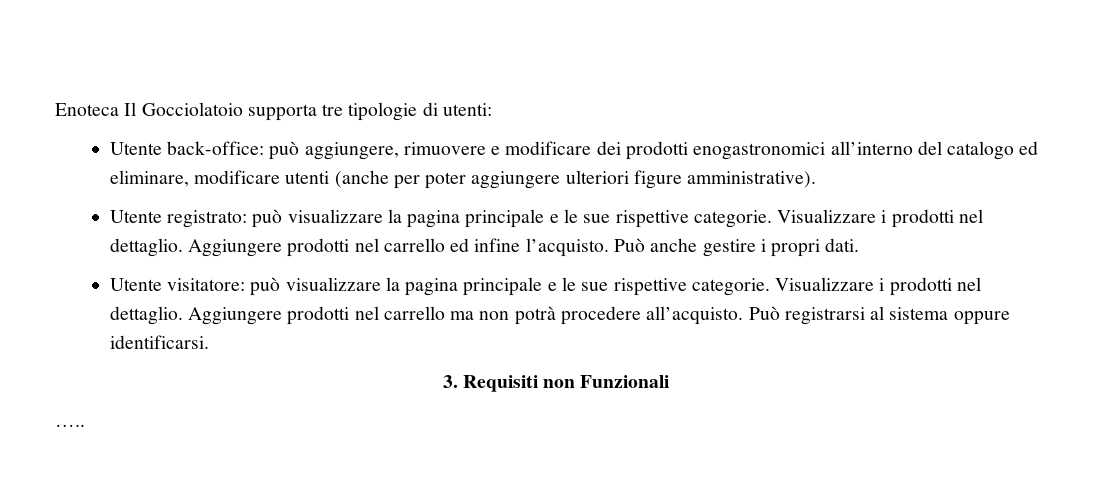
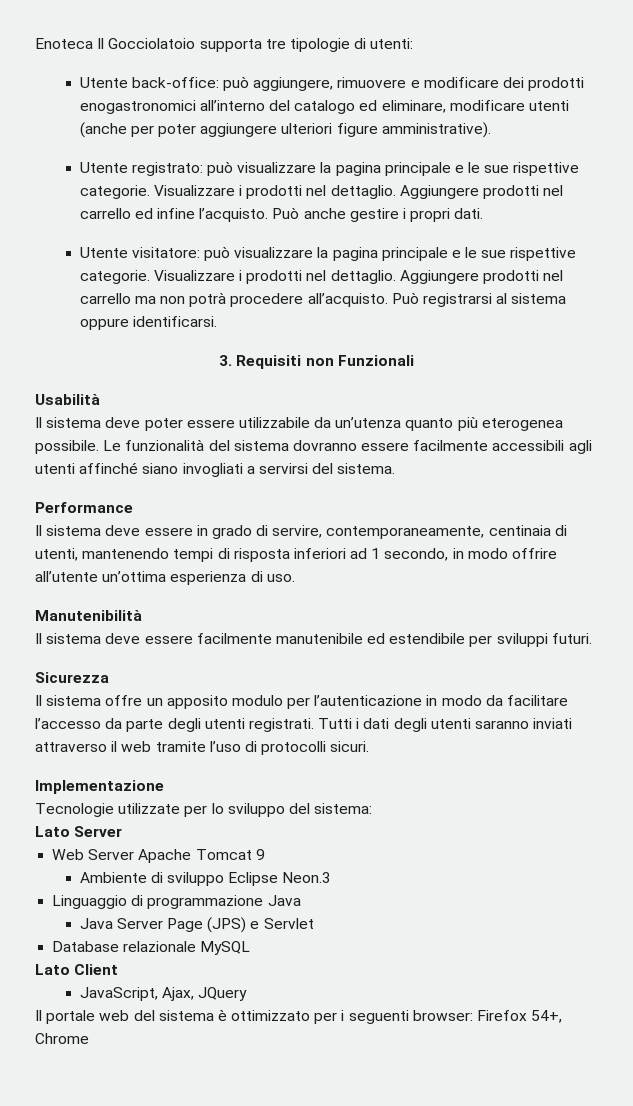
- …..
+ Usabilità
+ Il sistema deve poter essere utilizzabile da un’utenza quanto più eterogenea possibile. Le funzionalità del sistema dovranno essere facilmente accessibili agli utenti affinché siano invogliati a servirsi del sistema.
+ Performance
+ Il sistema deve essere in grado di servire, contemporaneamente, centinaia di utenti, mantenendo tempi di risposta inferiori ad 1 secondo, in modo offrire all’utente un’ottima esperienza di uso.
+ Manutenibilità
+ Il sistema deve essere facilmente manutenibile ed estendibile per sviluppi futuri.
+ Sicurezza
+ Il sistema offre un apposito modulo per l’autenticazione in modo da facilitare l’accesso da parte degli utenti registrati. Tutti i dati degli utenti saranno inviati attraverso il web tramite l’uso di protocolli sicuri.
+ Implementazione
+ Tecnologie utilizzate per lo sviluppo del sistema:
+ Lato Server
+ Web Server Apache Tomcat 9
+ Ambiente di sviluppo Eclipse Neon.3
+ Linguaggio di programmazione Java
+ Java Server Page (JPS) e Servlet
+ Database relazionale MySQL
+ Lato Client
+ JavaScript, Ajax, JQuery
+ Il portale web del sistema è ottimizzato per i seguenti browser: Firefox 54+, Chrome

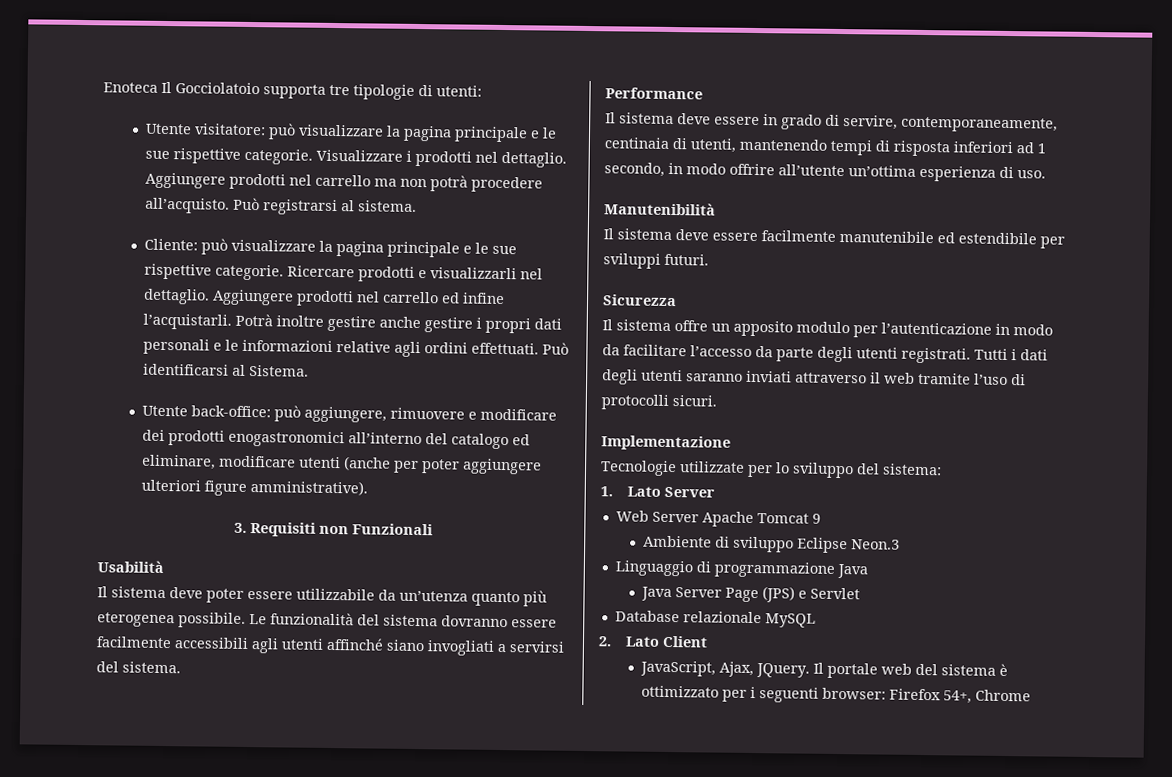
- Utente back-office: può aggiungere, rimuovere e modificare dei prodotti enogastronomici all’interno del catalogo ed eliminare, modificare utenti (anche per poter aggiungere ulteriori figure amministrative).
- Utente registrato: può visualizzare la pagina principale e le sue rispettive categorie. Visualizzare i prodotti nel dettaglio. Aggiungere prodotti nel carrello ed infine l’acquisto. Può anche gestire i propri dati.
- Può registrarsi al sistema oppure identificarsi.
+ Può registrarsi al sistema.
+ Cliente: può visualizzare la pagina principale e le sue rispettive categorie. Ricercare prodotti e visualizzarli nel dettaglio. Aggiungere prodotti nel carrello ed infine l’acquistarli. Potrà inoltre gestire anche gestire i propri dati personali e le informazioni relative agli ordini effettuati. Può identificarsi al Sistema.
+ Utente back-office: può aggiungere, rimuovere e modificare dei prodotti enogastronomici all’interno del catalogo ed eliminare, modificare utenti (anche per poter aggiungere ulteriori figure amministrative).
- Lato Server
+ 1. Lato Server
- Lato Client
+ 2. Lato Client
- JavaScript, Ajax, JQuery
- Il portale web del sistema è ottimizzato per i seguenti browser: Firefox 54+, Chrome
+ JavaScript, Ajax, JQuery. Il portale web del sistema è ottimizzato per i seguenti browser: Firefox 54+, Chrome

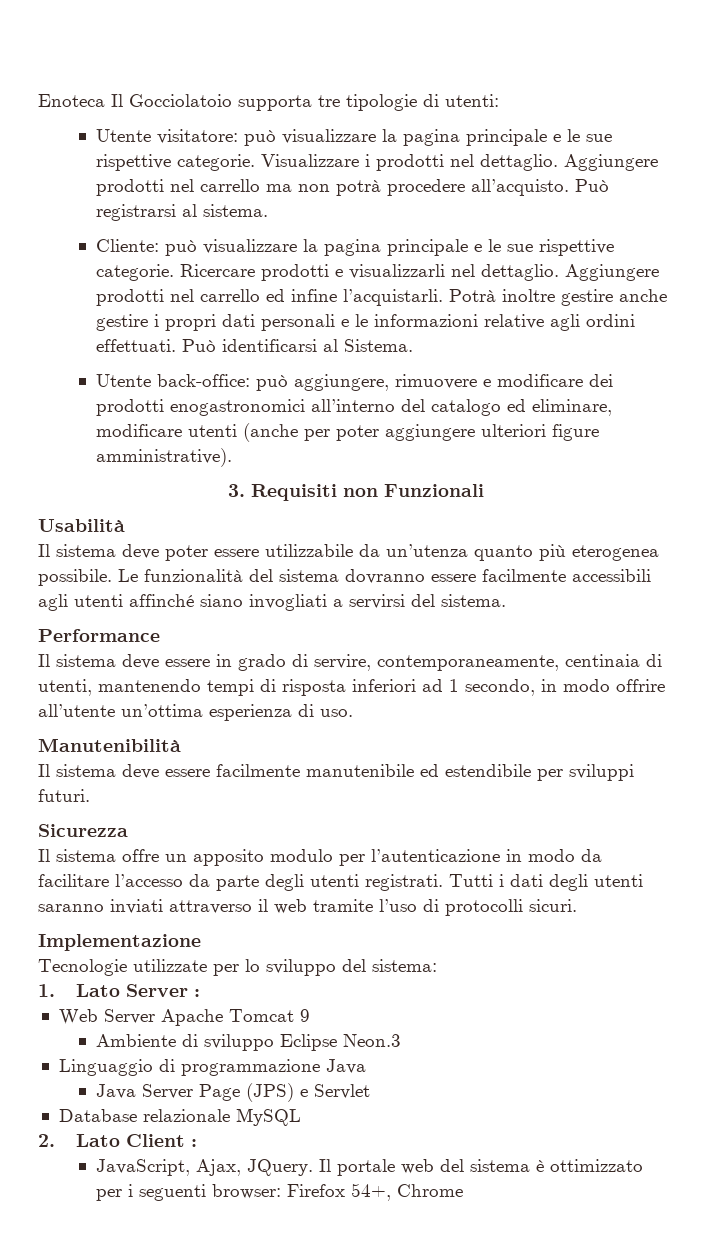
- 1. Lato Server
+ 1. Lato Server :
- 2. Lato Client
+ 2. Lato Client :

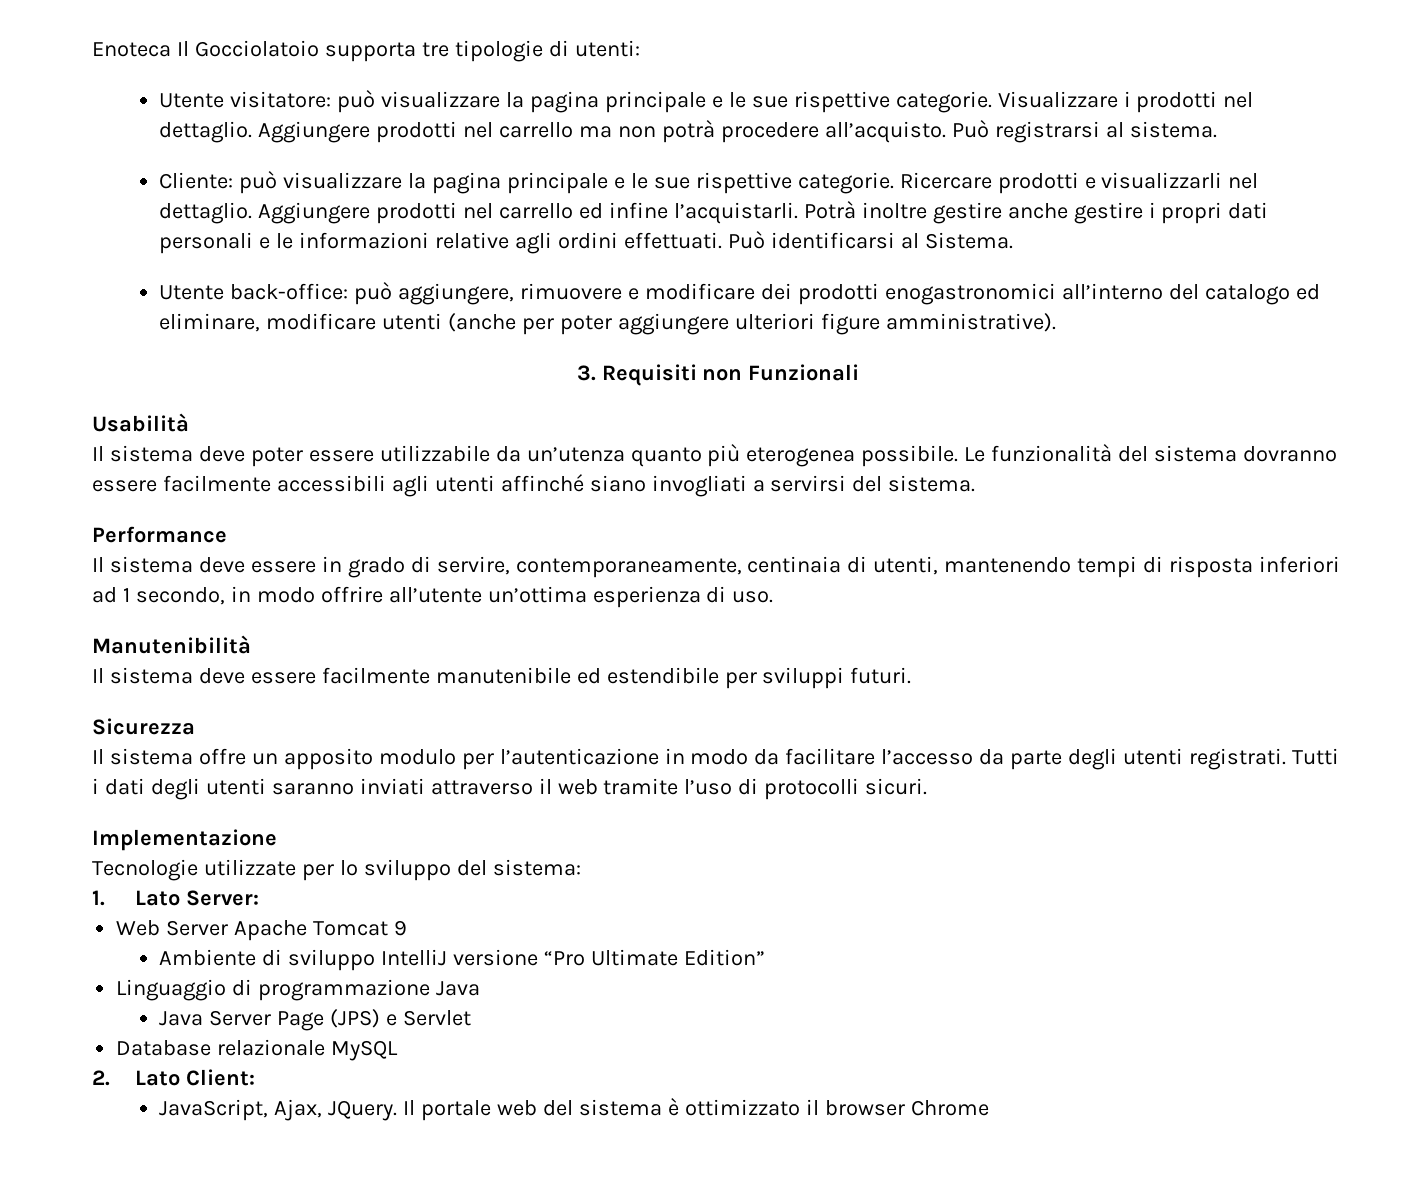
- 1. Lato Server :
+ 1. Lato Server:
- Ambiente di sviluppo Eclipse Neon.3
+ Ambiente di sviluppo IntelliJ versione “Pro Ultimate Edition”
- 2. Lato Client :
+ 2. Lato Client:
- Il portale web del sistema è ottimizzato per i seguenti browser: Firefox 54+, Chrome
+ Il portale web del sistema è ottimizzato il browser Chrome

